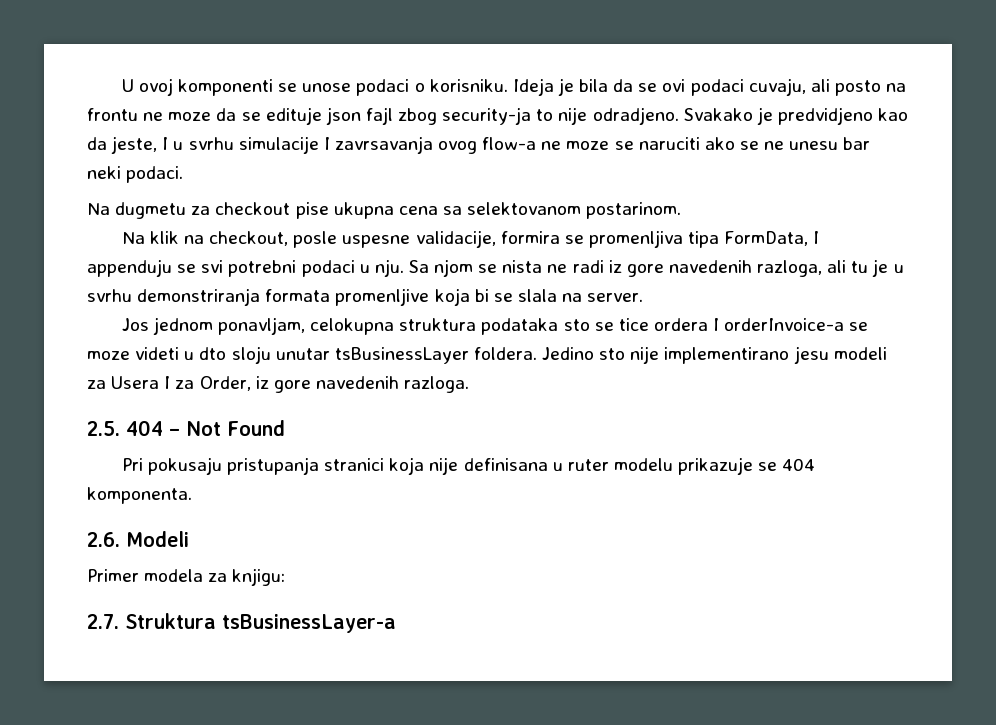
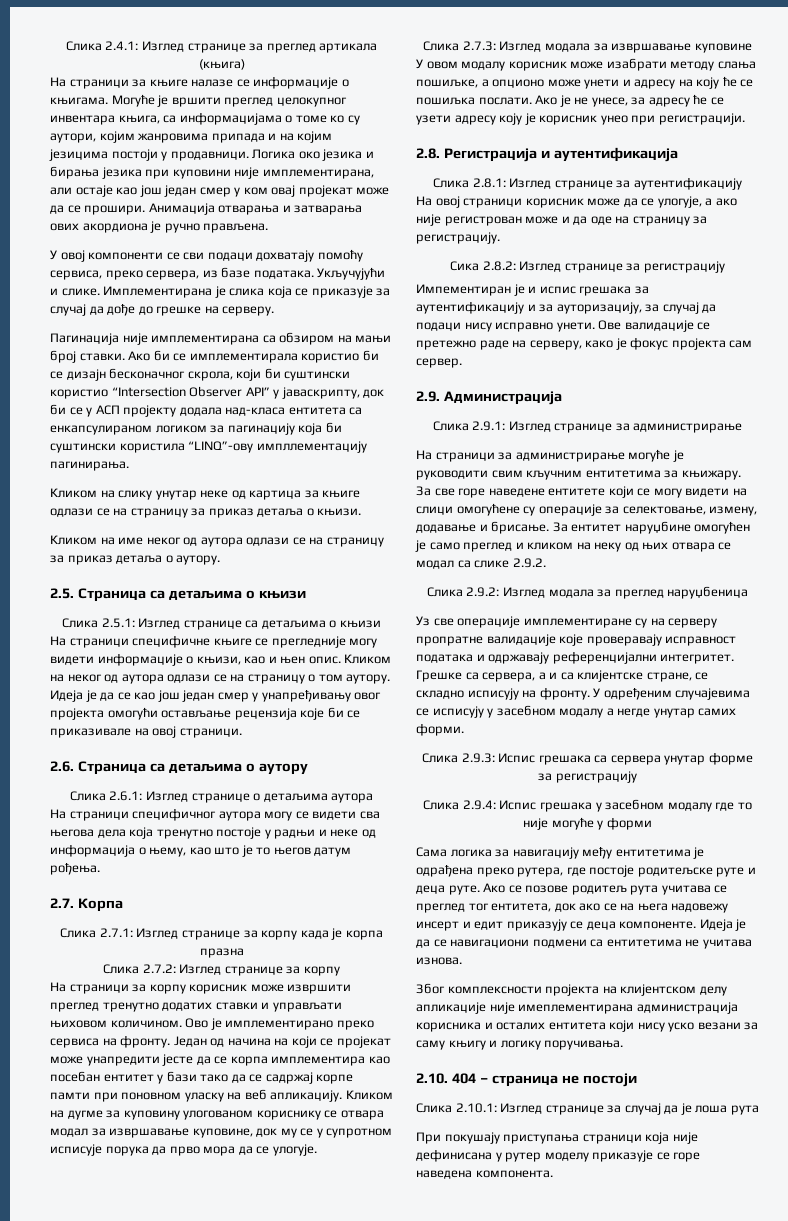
- U ovoj komponenti se unose podaci o korisniku. Ideja je bila da se ovi podaci cuvaju, ali posto na frontu ne moze da se edituje json fajl zbog security-ja to nije odradjeno. Svakako je predvidjeno kao da jeste, I u svrhu simulacije I zavrsavanja ovog flow-a ne moze se naruciti ako se ne unesu bar neki podaci.
- Na dugmetu za checkout pise ukupna cena sa selektovanom postarinom.
- Na klik na checkout, posle uspesne validacije, formira se promenljiva tipa FormData, I appenduju se svi potrebni podaci u nju. Sa njom se nista ne radi iz gore navedenih razloga, ali tu je u svrhu demonstriranja formata promenljive koja bi se slala na server.
- Jos jednom ponavljam, celokupna struktura podataka sto se tice ordera I orderInvoice-a se moze videti u dto sloju unutar tsBusinessLayer foldera. Jedino sto nije implementirano jesu modeli za Usera I za Order, iz gore navedenih razloga.
- 2.5. 404 – Not Found
- Pri pokusaju pristupanja stranici koja nije definisana u ruter modelu prikazuje se 404 komponenta.
- 2.6. Modeli
- Primer modela za knjigu:
- 2.7. Struktura tsBusinessLayer-a
+ Слика 2.4.1: Изглед странице за преглед артикала (књига)
+ На страници за књиге налазе се информације о књигама. Могуће је вршити преглед целокупног инвентара књига, са информацијама о томе ко су аутори, којим жанровима припада и на којим језицима постоји у продавници. Логика око језика и бирања језика при куповини није имплементирана, али остаје као још један смер у ком овај пројекат може да се прошири. Анимација отварања и затварања ових акордиона је ручно прављена.
+ У овој компоненти се сви подаци дохватају помоћу сервиса, преко сервера, из базе података. Укључујући и слике. Имплементирана је слика која се приказује за случај да дође до грешке на серверу.
+ Пагинација није имплементирана са обзиром на мањи број ставки. Ако би се имплементирала користио би се дизајн бесконачног скрола, који би суштински користио “Intersection Observer API” у јаваскрипту, док би се у АСП пројекту додала над-класа ентитета са енкапсулираном логиком за пагинацију која би суштински користила “LINQ”-ову импллементацију пагинирања.
+ Кликом на слику унутар неке од картица за књиге одлази се на страницу за приказ детаља о књизи.
+ Кликом на име неког од аутора одлази се на страницу за приказ детаља о аутору.
+ 2.5. Страница са детаљима о књизи
+ Слика 2.5.1: Изглед странице са детаљима о књизи
+ На страници специфичне књиге се прегледније могу видети информације о књизи, као и њен опис. Кликом на неког од аутора одлази се на страницу о том аутору. Идеја је да се као још један смер у унапређивању овог пројекта омогући остављање рецензија које би се приказивале на овој страници.
+ 2.6. Страница са детаљима о аутору
+ Слика 2.6.1: Изглед странице о детаљима аутора
+ На страници специфичног аутора могу се видети сва његова дела која тренутно постоје у радњи и неке од информација о њему, као што је то његов датум рођења.
+ 2.7. Корпа
+ Слика 2.7.1: Изглед странице за корпу када је корпа празна
+ Слика 2.7.2: Изглед странице за корпу
+ На страници за корпу корисник може извршити преглед тренутно додатих ставки и управљати њиховом количином. Ово је имплементирано преко сервиса на фронту. Један од начина на који се пројекат може унапредити јесте да се корпа имплементира као посебан ентитет у бази тако да се садржај корпе памти при поновном уласку на веб апликацију. Кликом на дугме за куповину улогованом кориснику се отвара модал за извршавање куповине, док му се у супротном исписује порука да прво мора да се улогује.
+ Слика 2.7.3: Изглед модала за извршавање куповине
+ У овом модалу корисник може изабрати методу слања пошиљке, а опционо може унети и адресу на коју ће се пошиљка послати. Ако је не унесе, за адресу ће се узети адресу коју је корисник унео при регистрацији.
+ 2.8. Регистрација и аутентификација
+ Слика 2.8.1: Изглед странице за аутентификацију
+ На овој страници корисник може да се улогује, а ако није регистрован може и да оде на страницу за регистрацију.
+ Сика 2.8.2: Изглед странице за регистрацију
+ Импементиран је и испис грешака за аутентификацију и за ауторизацију, за случај да подаци нису исправно унети. Ове валидације се претежно раде на серверу, како је фокус пројекта сам сервер.
+ 2.9. Администрација
+ Слика 2.9.1: Изглед странице за администрирање
+ На страници за администрирање могуће је руководити свим кључним ентитетима за књижару. За све горе наведене ентитете који се могу видети на слици омогућене су операције за селектовање, измену, додавање и брисање. За ентитет наруџбине омогућен је само преглед и кликом на неку од њих отвара се модал са слике 2.9.2.
+ Слика 2.9.2: Изглед модала за преглед наруџбеница
+ Уз све операције имплементиране су на серверу пропратне валидације које проверавају исправност података и одржавају референцијални интегритет. Грешке са сервера, а и са клијентске стране, се складно исписују на фронту. У одређеним случајевима се исписују у засебном модалу а негде унутар самих форми.
+ Слика 2.9.3: Испис грешака са сервера унутар форме за регистрацију
+ Слика 2.9.4: Испис грешака у засебном модалу где то није могуће у форми
+ Сама логика за навигацију међу ентитетима је одрађена преко рутера, где постоје родитељске руте и деца руте. Ако се позове родитељ рута учитава се преглед тог ентитета, док ако се на њега надовежу инсерт и едит приказују се деца компоненте. Идеја је да се навигациони подмени са ентитетима не учитава изнова.
+ Због комплексности пројекта на клијентском делу апликације није имеплементирана администрација корисника и осталих ентитета који нису уско везани за саму књигу и логику поручивања.
+ 2.10. 404 – страница не постоји
+ Слика 2.10.1: Изглед странице за случај да је лоша рута
+ При покушају приступања страници која није дефинисана у рутер моделу приказује се горе наведена компонента.

